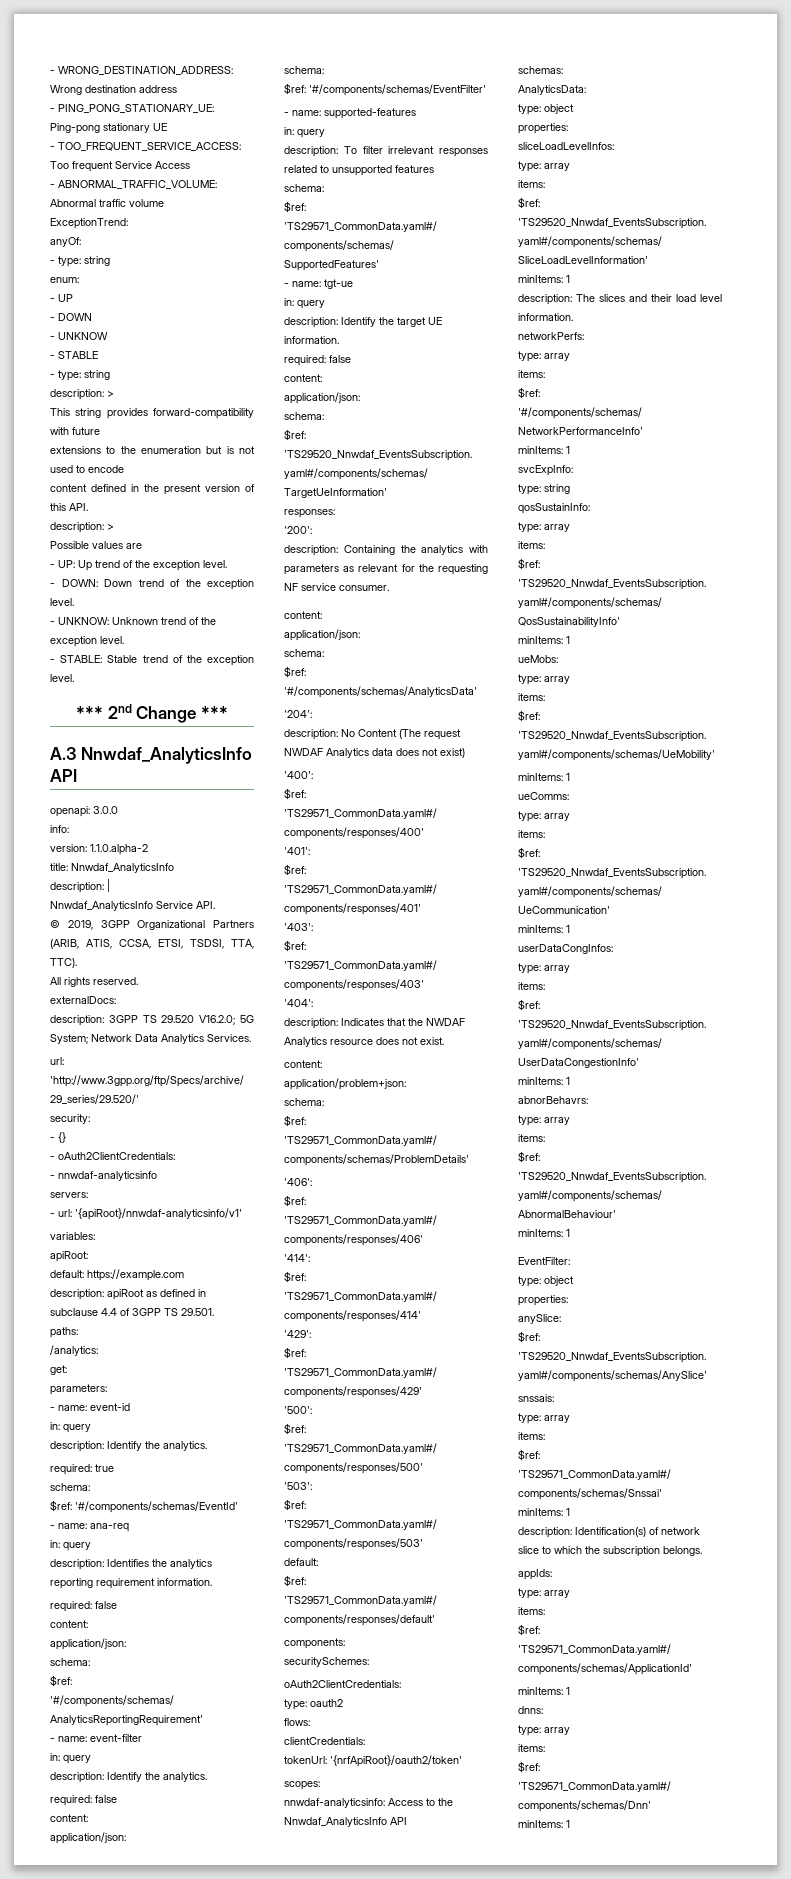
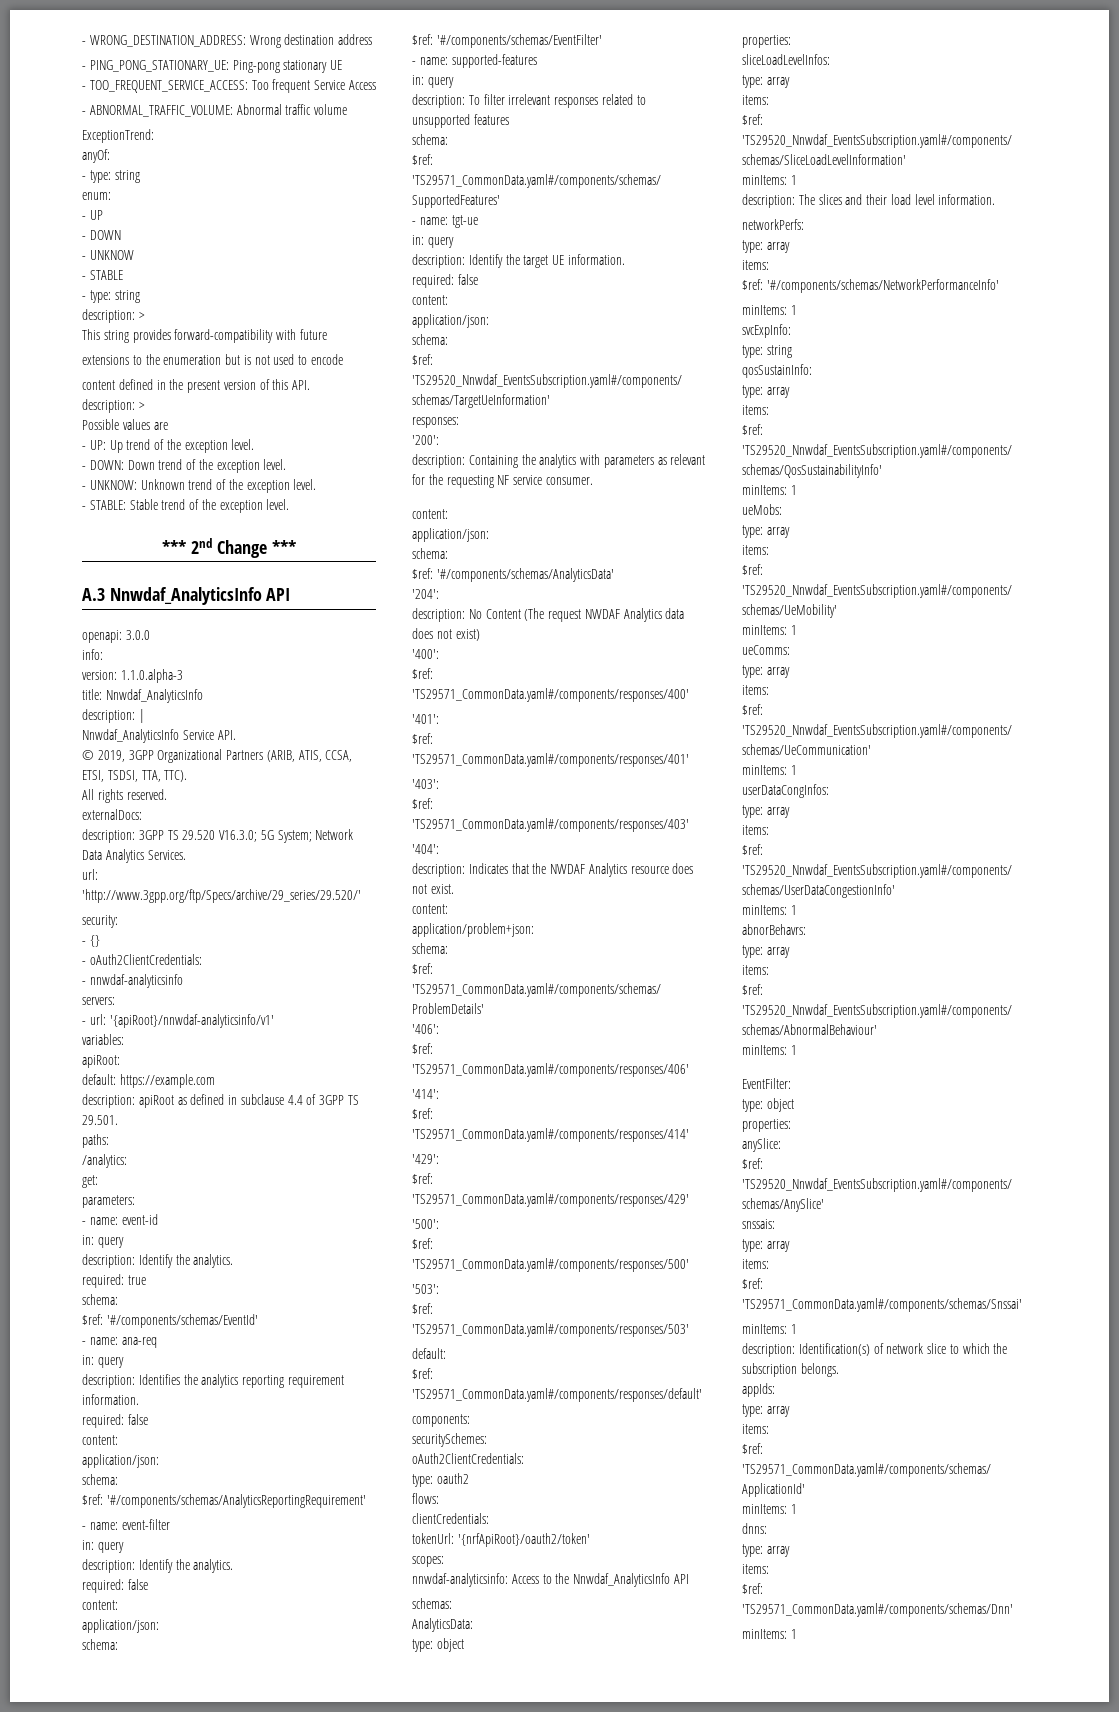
- version: 1.1.0.alpha-2
+ version: 1.1.0.alpha-3
- description: 3GPP TS 29.520 V16.2.0; 5G System; Network Data Analytics Services.
+ description: 3GPP TS 29.520 V16.3.0; 5G System; Network Data Analytics Services.

